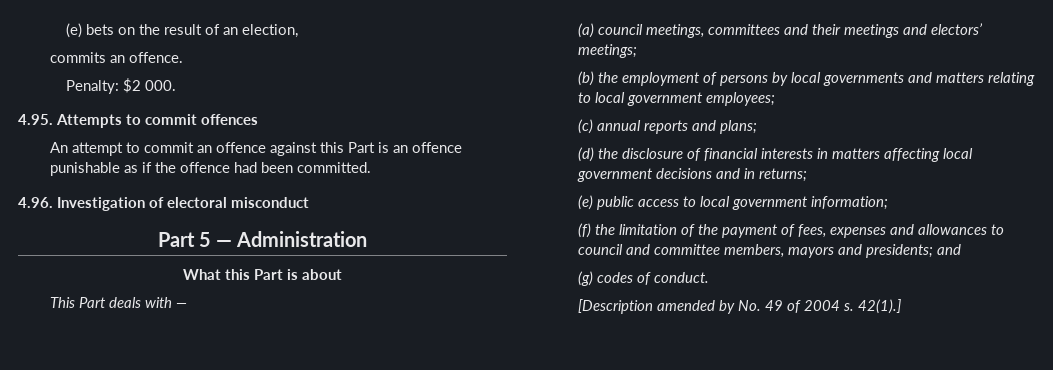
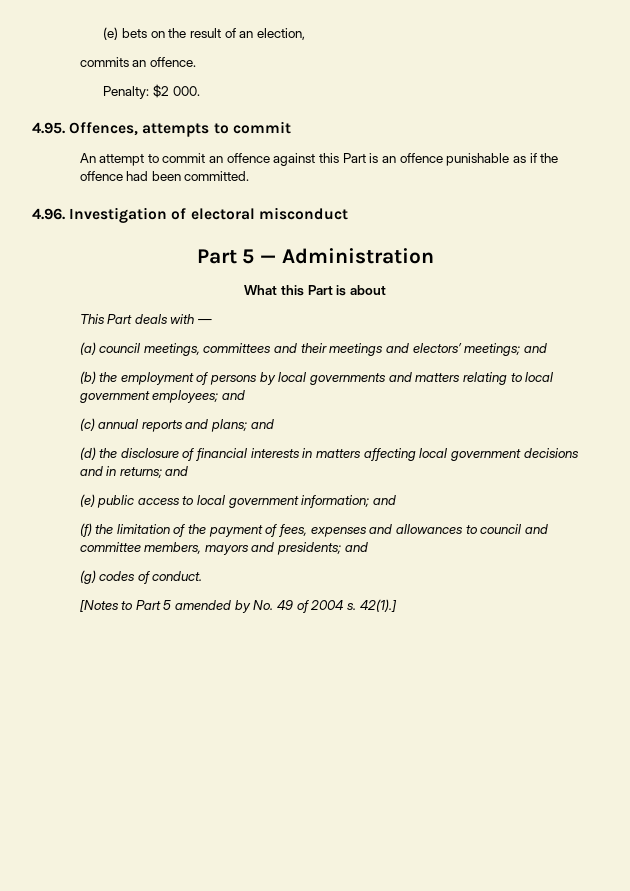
- 4.95. Attempts to commit offences
+ 4.95. Offences, attempts to commit
- (a) council meetings, committees and their meetings and electors’ meetings;
+ (a) council meetings, committees and their meetings and electors’ meetings; and
- (b) the employment of persons by local governments and matters relating to local government employees;
+ (b) the employment of persons by local governments and matters relating to local government employees; and
- (c) annual reports and plans;
+ (c) annual reports and plans; and
- (d) the disclosure of financial interests in matters affecting local government decisions and in returns;
+ (d) the disclosure of financial interests in matters affecting local government decisions and in returns; and
- (e) public access to local government information;
+ (e) public access to local government information; and
- [Description amended by No. 49 of 2004 s.
+ [Notes to Part 5 amended by No. 49 of 2004 s.

